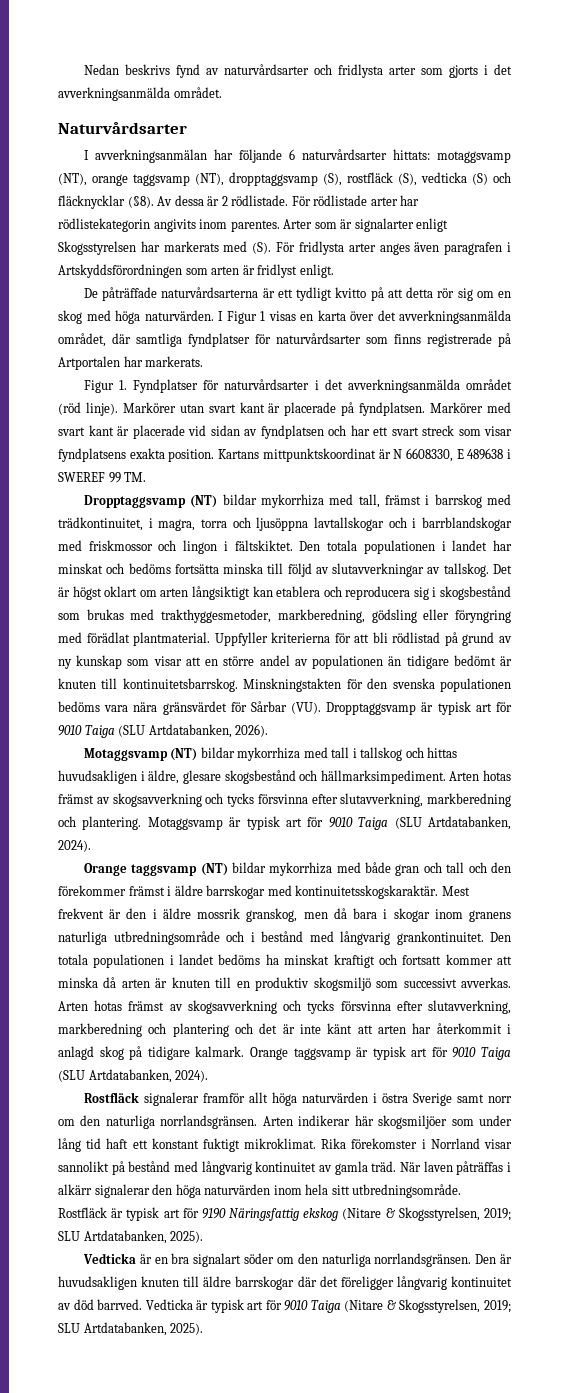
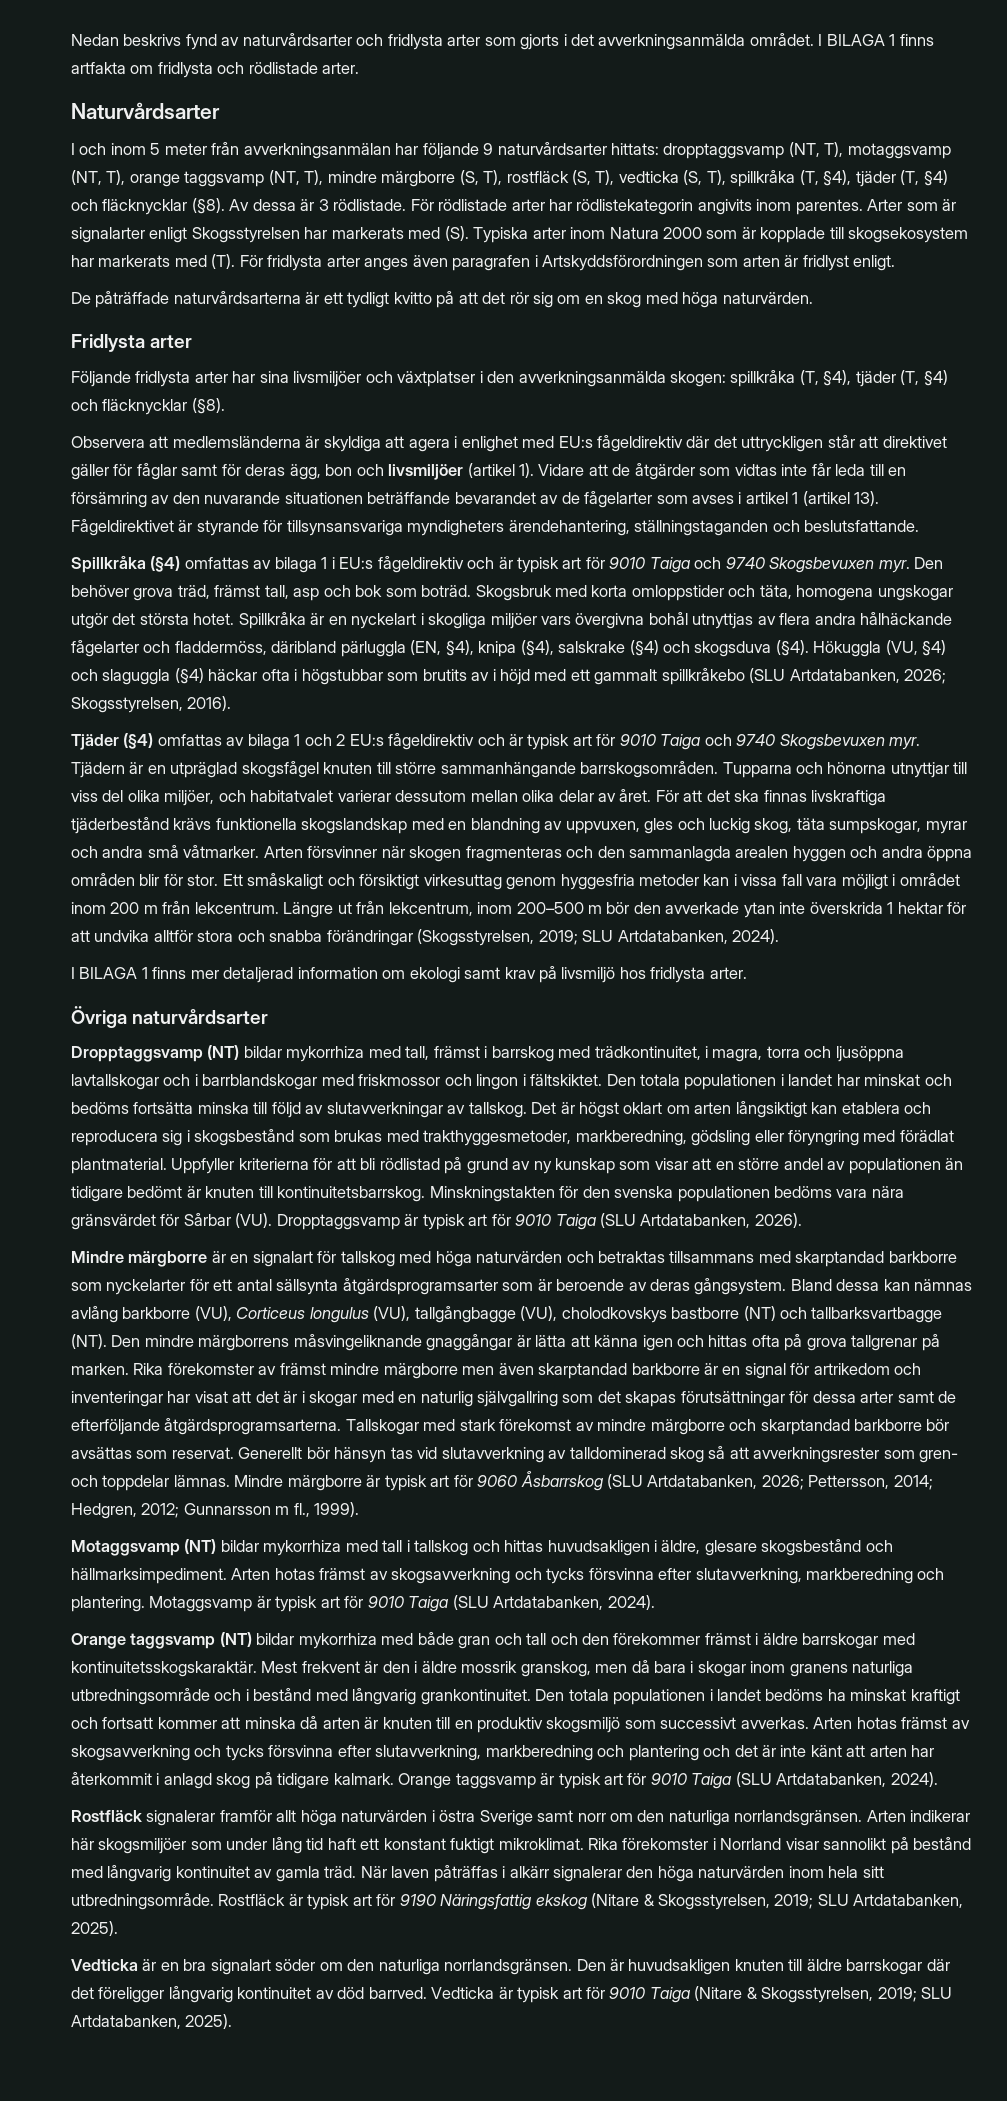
- Nedan beskrivs fynd av naturvårdsarter och fridlysta arter som gjorts i det avverkningsanmälda området.
+ Nedan beskrivs fynd av naturvårdsarter och fridlysta arter som gjorts i det avverkningsanmälda området. I BILAGA 1 finns artfakta om fridlysta och rödlistade arter.
  Naturvårdsarter
- I avverkningsanmälan har följande 6 naturvårdsarter hittats: motaggsvamp (NT), orange taggsvamp (NT), dropptaggsvamp (S), rostfläck (S), vedticka (S) och fläcknycklar (§8).
+ I och inom 5 meter från avverkningsanmälan har följande 9 naturvårdsarter hittats: dropptaggsvamp (NT, T), motaggsvamp (NT, T), orange taggsvamp (NT, T), mindre märgborre (S, T), rostfläck (S, T), vedticka (S, T), spillkråka (T, §4), tjäder (T, §4) och fläcknycklar (§8).
- Av dessa är 2 rödlistade.
+ Av dessa är 3 rödlistade.
- Arter som är signalarter enligt Skogsstyrelsen har markerats med (S). För fridlysta arter anges även paragrafen i Artskyddsförordningen som arten är fridlyst enligt.
+ Arter som är signalarter enligt Skogsstyrelsen har markerats med (S). Typiska arter inom Natura 2000 som är kopplade till skogsekosystem har markerats med (T). För fridlysta arter anges även paragrafen i Artskyddsförordningen som arten är fridlyst enligt.
- De påträffade naturvårdsarterna är ett tydligt kvitto på att detta rör sig om en skog med höga naturvärden. I Figur 1 visas en karta över det avverkningsanmälda området, där samtliga fyndplatser för naturvårdsarter som finns registrerade på Artportalen har markerats.
- Figur 1. Fyndplatser för naturvårdsarter i det avverkningsanmälda området (röd linje). Markörer utan svart kant är placerade på fyndplatsen. Markörer med svart kant är placerade vid sidan av fyndplatsen och har ett svart streck som visar fyndplatsens exakta position. Kartans mittpunktskoordinat är N 6608330, E 489638 i SWEREF 99 TM.
+ De påträffade naturvårdsarterna är ett tydligt kvitto på att det rör sig om en skog med höga naturvärden.
+ Fridlysta arter
+ Följande fridlysta arter har sina livsmiljöer och växtplatser i den avverkningsanmälda skogen: spillkråka (T, §4), tjäder (T, §4) och fläcknycklar (§8).
+ Observera att medlemsländerna är skyldiga att agera i enlighet med EU:s fågeldirektiv där det uttryckligen står att direktivet gäller för fåglar samt för deras ägg, bon och livsmiljöer (artikel 1). Vidare att de åtgärder som vidtas inte får leda till en försämring av den nuvarande situationen beträffande bevarandet av de fågelarter som avses i artikel 1 (artikel 13). Fågeldirektivet är styrande för tillsynsansvariga myndigheters ärendehantering, ställningstaganden och beslutsfattande.
+ Spillkråka (§4) omfattas av bilaga 1 i EU:s fågeldirektiv och är typisk art för 9010 Taiga och 9740 Skogsbevuxen myr. Den behöver grova träd, främst tall, asp och bok som boträd. Skogsbruk med korta omloppstider och täta, homogena ungskogar utgör det största hotet. Spillkråka är en nyckelart i skogliga miljöer vars övergivna bohål utnyttjas av flera andra hålhäckande fågelarter och fladdermöss, däribland pärluggla (EN, §4), knipa (§4), salskrake (§4) och skogsduva (§4). Hökuggla (VU, §4) och slaguggla (§4) häckar ofta i högstubbar som brutits av i höjd med ett gammalt spillkråkebo (SLU Artdatabanken, 2026; Skogsstyrelsen, 2016).
+ Tjäder (§4) omfattas av bilaga 1 och 2 EU:s fågeldirektiv och är typisk art för 9010 Taiga och 9740 Skogsbevuxen myr. Tjädern är en utpräglad skogsfågel knuten till större sammanhängande barrskogsområden. Tupparna och hönorna utnyttjar till viss del olika miljöer, och habitatvalet varierar dessutom mellan olika delar av året. För att det ska finnas livskraftiga tjäderbestånd krävs funktionella skogslandskap med en blandning av uppvuxen, gles och luckig skog, täta sumpskogar, myrar och andra små våtmarker. Arten försvinner när skogen fragmenteras och den sammanlagda arealen hyggen och andra öppna områden blir för stor. Ett småskaligt och försiktigt virkesuttag genom hyggesfria metoder kan i vissa fall vara möjligt i området inom 200 m från lekcentrum. Längre ut från lekcentrum, inom 200–500 m bör den avverkade ytan inte överskrida 1 hektar för att undvika alltför stora och snabba förändringar (Skogsstyrelsen, 2019; SLU Artdatabanken, 2024).
+ I BILAGA 1 finns mer detaljerad information om ekologi samt krav på livsmiljö hos fridlysta arter.
+ Övriga naturvårdsarter
+ Mindre märgborre är en signalart för tallskog med höga naturvärden och betraktas tillsammans med skarptandad barkborre som nyckelarter för ett antal sällsynta åtgärdsprogramsarter som är beroende av deras gångsystem. Bland dessa kan nämnas avlång barkborre (VU), Corticeus longulus (VU), tallgångbagge (VU), cholodkovskys bastborre (NT) och tallbarksvartbagge (NT). Den mindre märgborrens måsvingeliknande gnaggångar är lätta att känna igen och hittas ofta på grova tallgrenar på marken. Rika förekomster av främst mindre märgborre men även skarptandad barkborre är en signal för artrikedom och inventeringar har visat att det är i skogar med en naturlig självgallring som det skapas förutsättningar för dessa arter samt de efterföljande åtgärdsprogramsarterna. Tallskogar med stark förekomst av mindre märgborre och skarptandad barkborre bör avsättas som reservat. Generellt bör hänsyn tas vid slutavverkning av talldominerad skog så att avverkningsrester som gren- och toppdelar lämnas. Mindre märgborre är typisk art för 9060 Åsbarrskog (SLU Artdatabanken, 2026; Pettersson, 2014; Hedgren, 2012; Gunnarsson m fl., 1999).

